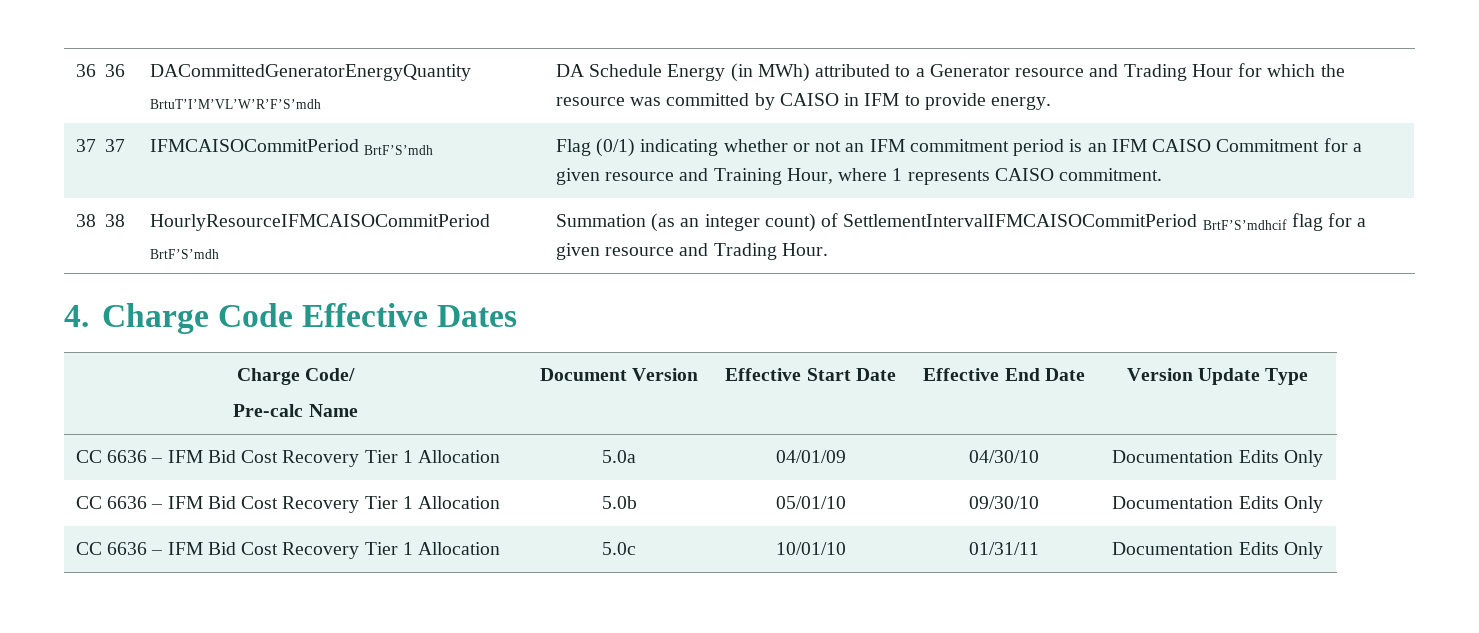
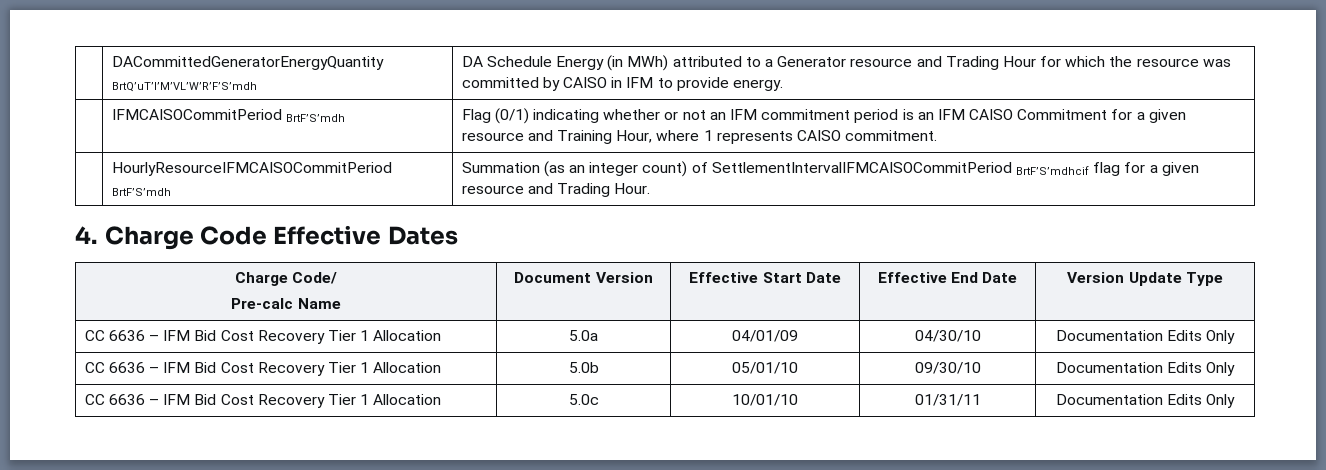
- 36 36 | DACommittedGeneratorEnergyQuantity BrtuT’I’M’VL’W’R’F’S’mdh | DA Schedule Energy (in MWh) attributed to a Generator resource and Trading Hour for which the resource was committed by CAISO in IFM to provide energy.
+ | DACommittedGeneratorEnergyQuantity BrtQ’uT’I’M’VL’W’R’F’S’mdh | DA Schedule Energy (in MWh) attributed to a Generator resource and Trading Hour for which the resource was committed by CAISO in IFM to provide energy.
- 37 37 | IFMCAISOCommitPeriod BrtF’S’mdh | Flag (0/1) indicating whether or not an IFM commitment period is an IFM CAISO Commitment for a given resource and Training Hour, where 1 represents CAISO commitment.
+ | IFMCAISOCommitPeriod BrtF’S’mdh | Flag (0/1) indicating whether or not an IFM commitment period is an IFM CAISO Commitment for a given resource and Training Hour, where 1 represents CAISO commitment.
- 38 38 | HourlyResourceIFMCAISOCommitPeriod BrtF’S’mdh | Summation (as an integer count) of SettlementIntervalIFMCAISOCommitPeriod BrtF’S’mdhcif flag for a given resource and Trading Hour.
+ | HourlyResourceIFMCAISOCommitPeriod BrtF’S’mdh | Summation (as an integer count) of SettlementIntervalIFMCAISOCommitPeriod BrtF’S’mdhcif flag for a given resource and Trading Hour.

